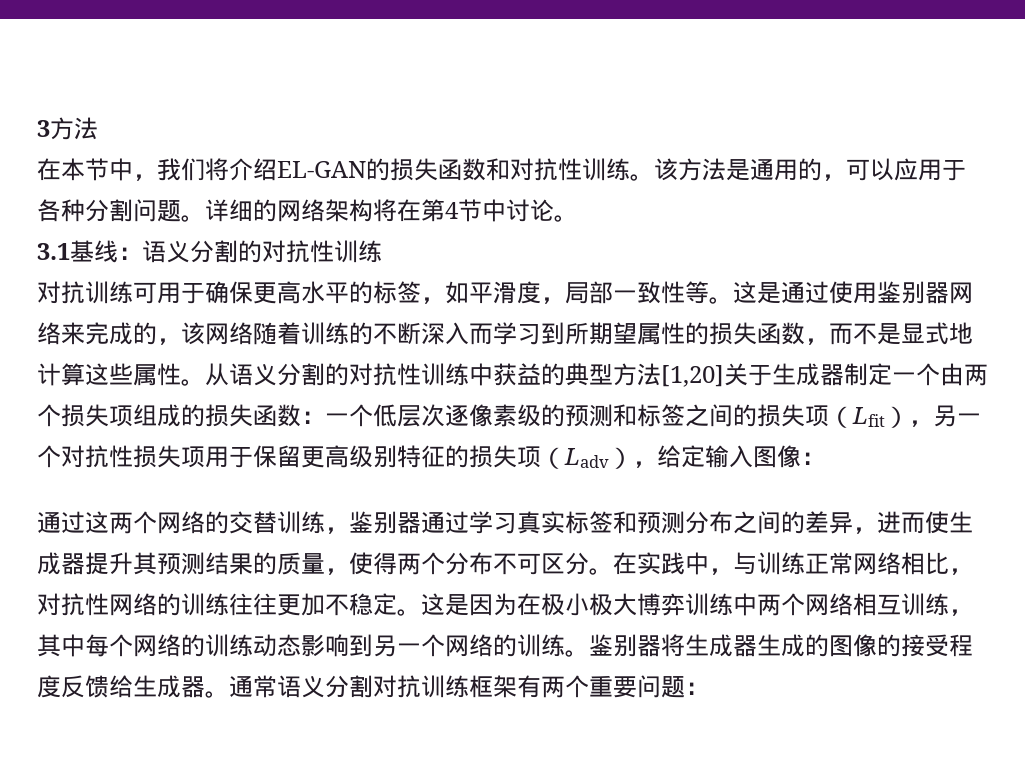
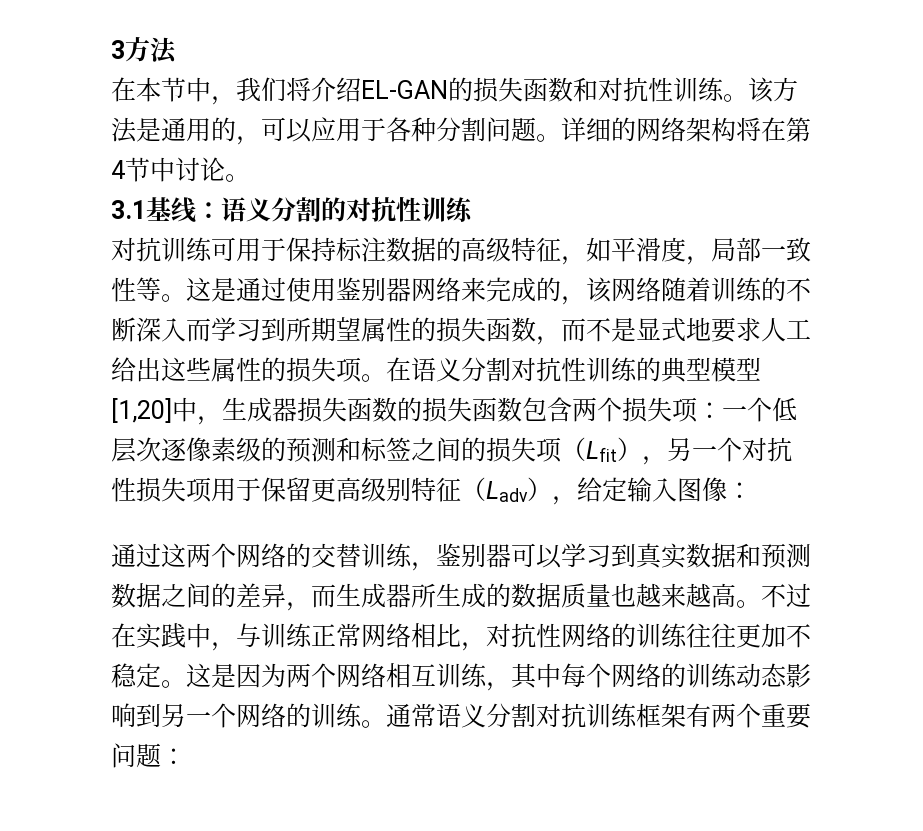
- 对抗训练可用于确保更高水平的标签，如平滑度，局部一致性等。
+ 对抗训练可用于保持标注数据的高级特征，如平滑度，局部一致性等。
- 这是通过使用鉴别器网络来完成的，该网络随着训练的不断深入而学习到所期望属性的损失函数，而不是显式地计算这些属性。从语义分割的对抗性训练中获益的典型方法[1,20]关于生成器制定一个由两个损失项组成的损失函数：一个低层次逐像素级的预测和标签之间的损失项（Lfit），另一个对抗性损失项用于保留更高级别特征的损失项（Ladv），给定输入图像：
+ 这是通过使用鉴别器网络来完成的，该网络随着训练的不断深入而学习到所期望属性的损失函数，而不是显式地要求人工给出这些属性的损失项。在语义分割对抗性训练的典型模型[1,20]中，生成器损失函数的损失函数包含两个损失项：一个低层次逐像素级的预测和标签之间的损失项（Lfit），另一个对抗性损失项用于保留更高级别特征（Ladv），给定输入图像：
- 通过这两个网络的交替训练，鉴别器通过学习真实标签和预测分布之间的差异，进而使生成器提升其预测结果的质量，使得两个分布不可区分。在实践中，与训练正常网络相比，对抗性网络的训练往往更加不稳定。
+ 通过这两个网络的交替训练，鉴别器可以学习到真实数据和预测数据之间的差异，而生成器所生成的数据质量也越来越高。不过在实践中，与训练正常网络相比，对抗性网络的训练往往更加不稳定。
- 这是因为在极小极大博弈训练中两个网络相互训练，其中每个网络的训练动态影响到另一个网络的训练。
+ 这是因为两个网络相互训练，其中每个网络的训练动态影响到另一个网络的训练。
- 鉴别器将生成器生成的图像的接受程度反馈给生成器。

